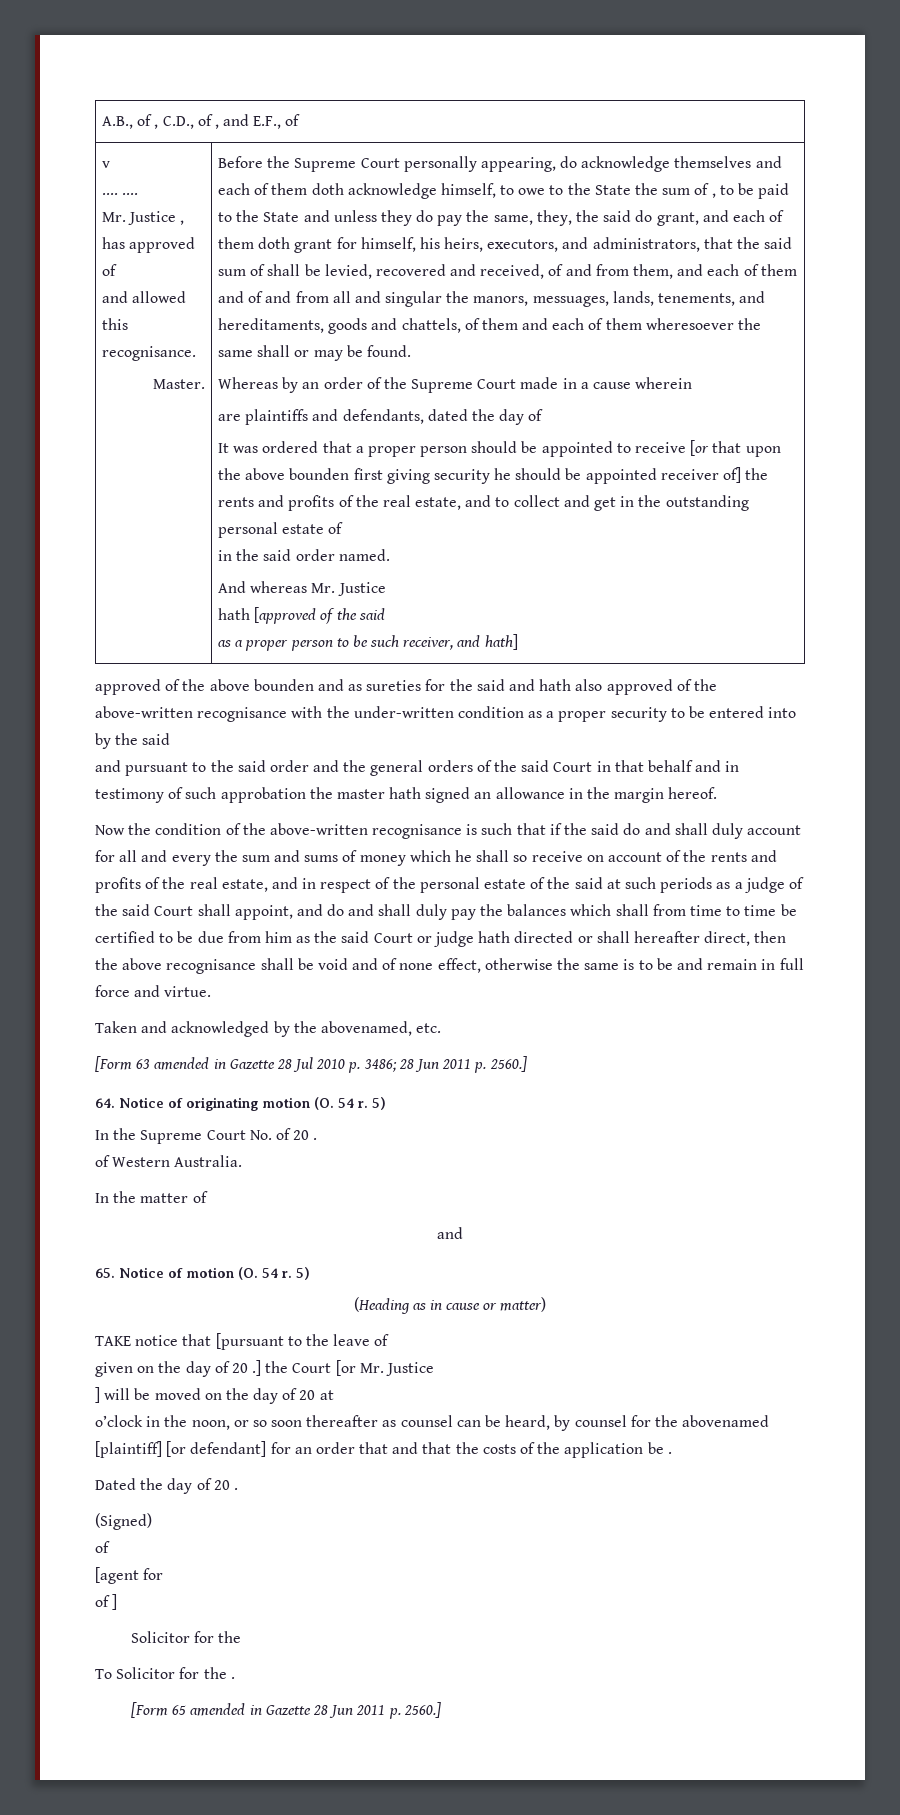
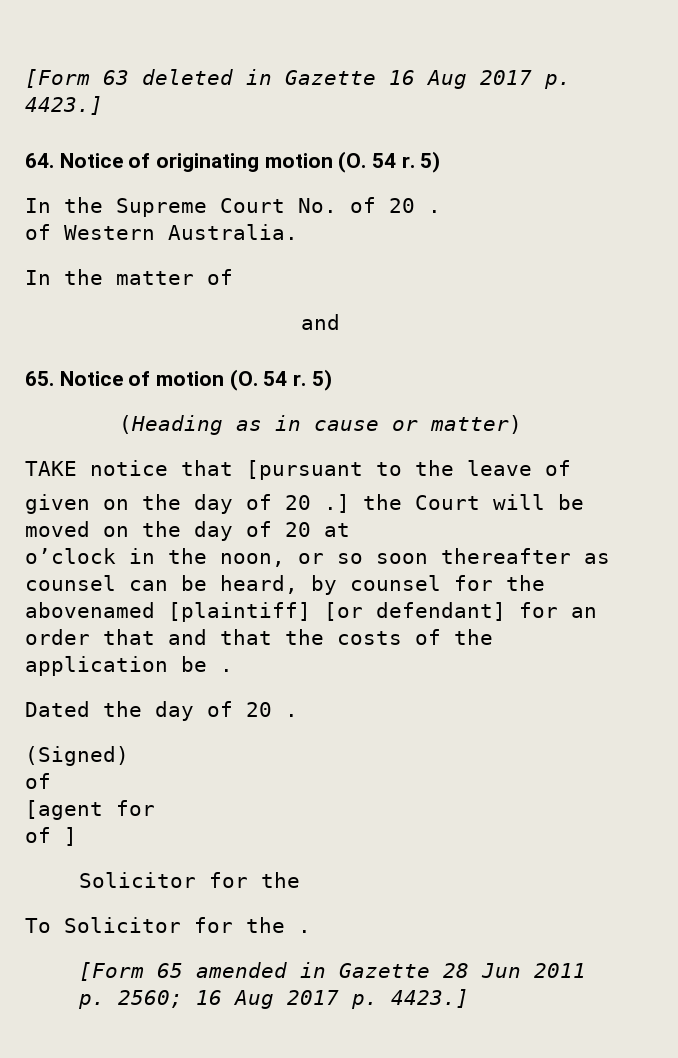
- A.B., of , C.D., of , and E.F., of
- v
- .... ....
- Mr. Justice , has approved of
- and allowed this recognisance.
- Master. | Before the Supreme Court personally appearing, do acknowledge themselves and each of them doth acknowledge himself, to owe to the State the sum of , to be paid to the State and unless they do pay the same, they, the said do grant, and each of them doth grant for himself, his heirs, executors, and administrators, that the said sum of shall be levied, recovered and received, of and from them, and each of them and of and from all and singular the manors, messuages, lands, tenements, and hereditaments, goods and chattels, of them and each of them wheresoever the same shall or may be found.
- Whereas by an order of the Supreme Court made in a cause wherein
- are plaintiffs and defendants, dated the day of
- It was ordered that a proper person should be appointed to receive [or that upon the above bounden first giving security he should be appointed receiver of] the rents and profits of the real estate, and to collect and get in the outstanding personal estate of
- in the said order named.
- And whereas Mr. Justice
- hath [approved of the said
- as a proper person to be such receiver, and hath]
- approved of the above bounden and as sureties for the said and hath also approved of the above-written recognisance with the under-written condition as a proper security to be entered into by the said
- and pursuant to the said order and the general orders of the said Court in that behalf and in testimony of such approbation the master hath signed an allowance in the margin hereof.
- Now the condition of the above-written recognisance is such that if the said do and shall duly account for all and every the sum and sums of money which he shall so receive on account of the rents and profits of the real estate, and in respect of the personal estate of the said at such periods as a judge of the said Court shall appoint, and do and shall duly pay the balances which shall from time to time be certified to be due from him as the said Court or judge hath directed or shall hereafter direct, then the above recognisance shall be void and of none effect, otherwise the same is to be and remain in full force and virtue.
- Taken and acknowledged by the abovenamed, etc.
- [Form 63 amended in Gazette 28 Jul 2010 p. 3486; 28 Jun 2011 p. 2560.]
+ [Form 63 deleted in Gazette 16 Aug 2017 p. 4423.]
- given on the day of 20 .] the Court [or Mr. Justice
- ] will be moved on the day of 20 at
+ given on the day of 20 .] the Court will be moved on the day of 20 at
- [Form 65 amended in Gazette 28 Jun 2011 p. 2560.]
+ [Form 65 amended in Gazette 28 Jun 2011 p. 2560; 16 Aug 2017 p. 4423.]

